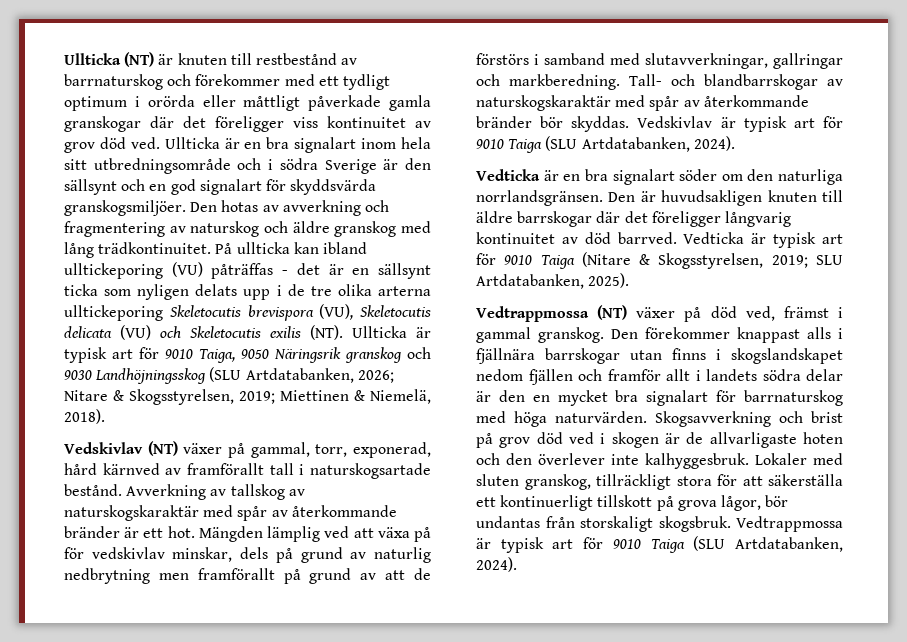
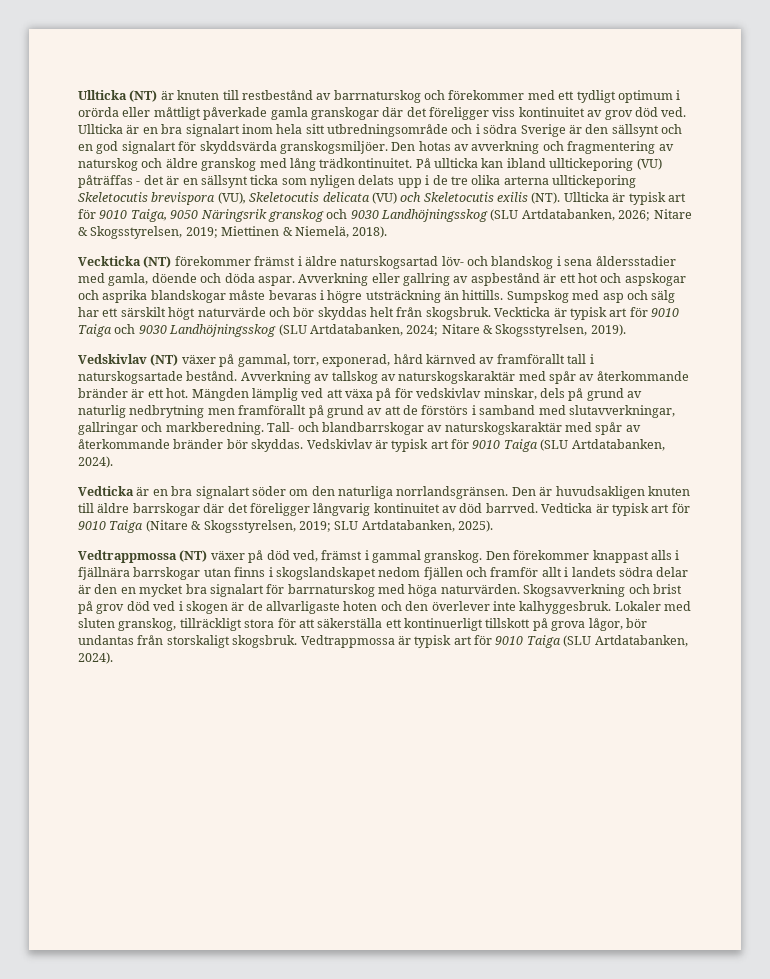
+ Veckticka (NT) förekommer främst i äldre naturskogsartad löv- och blandskog i sena åldersstadier med gamla, döende och döda aspar. Avverkning eller gallring av aspbestånd är ett hot och aspskogar och asprika blandskogar måste bevaras i högre utsträckning än hittills. Sumpskog med asp och sälg har ett särskilt högt naturvärde och bör skyddas helt från skogsbruk. Veckticka är typisk art för 9010 Taiga och 9030 Landhöjningsskog (SLU Artdatabanken, 2024; Nitare & Skogsstyrelsen, 2019).

